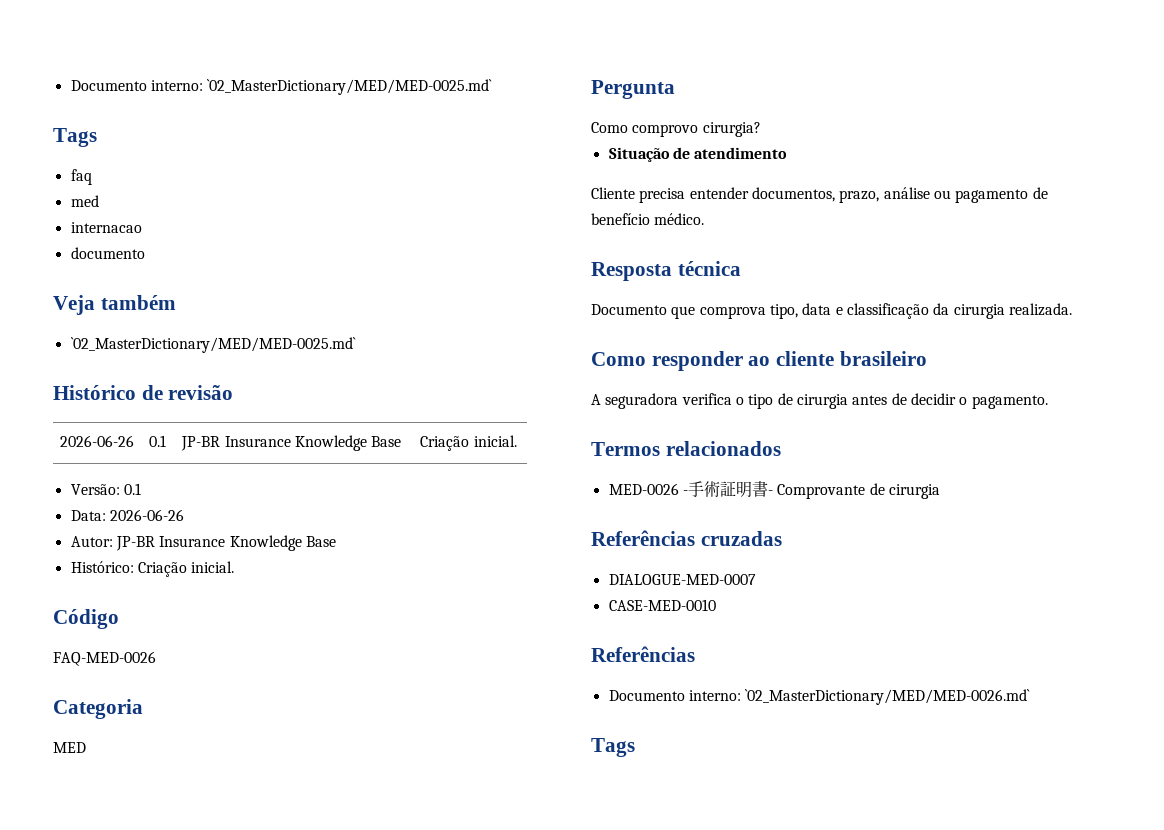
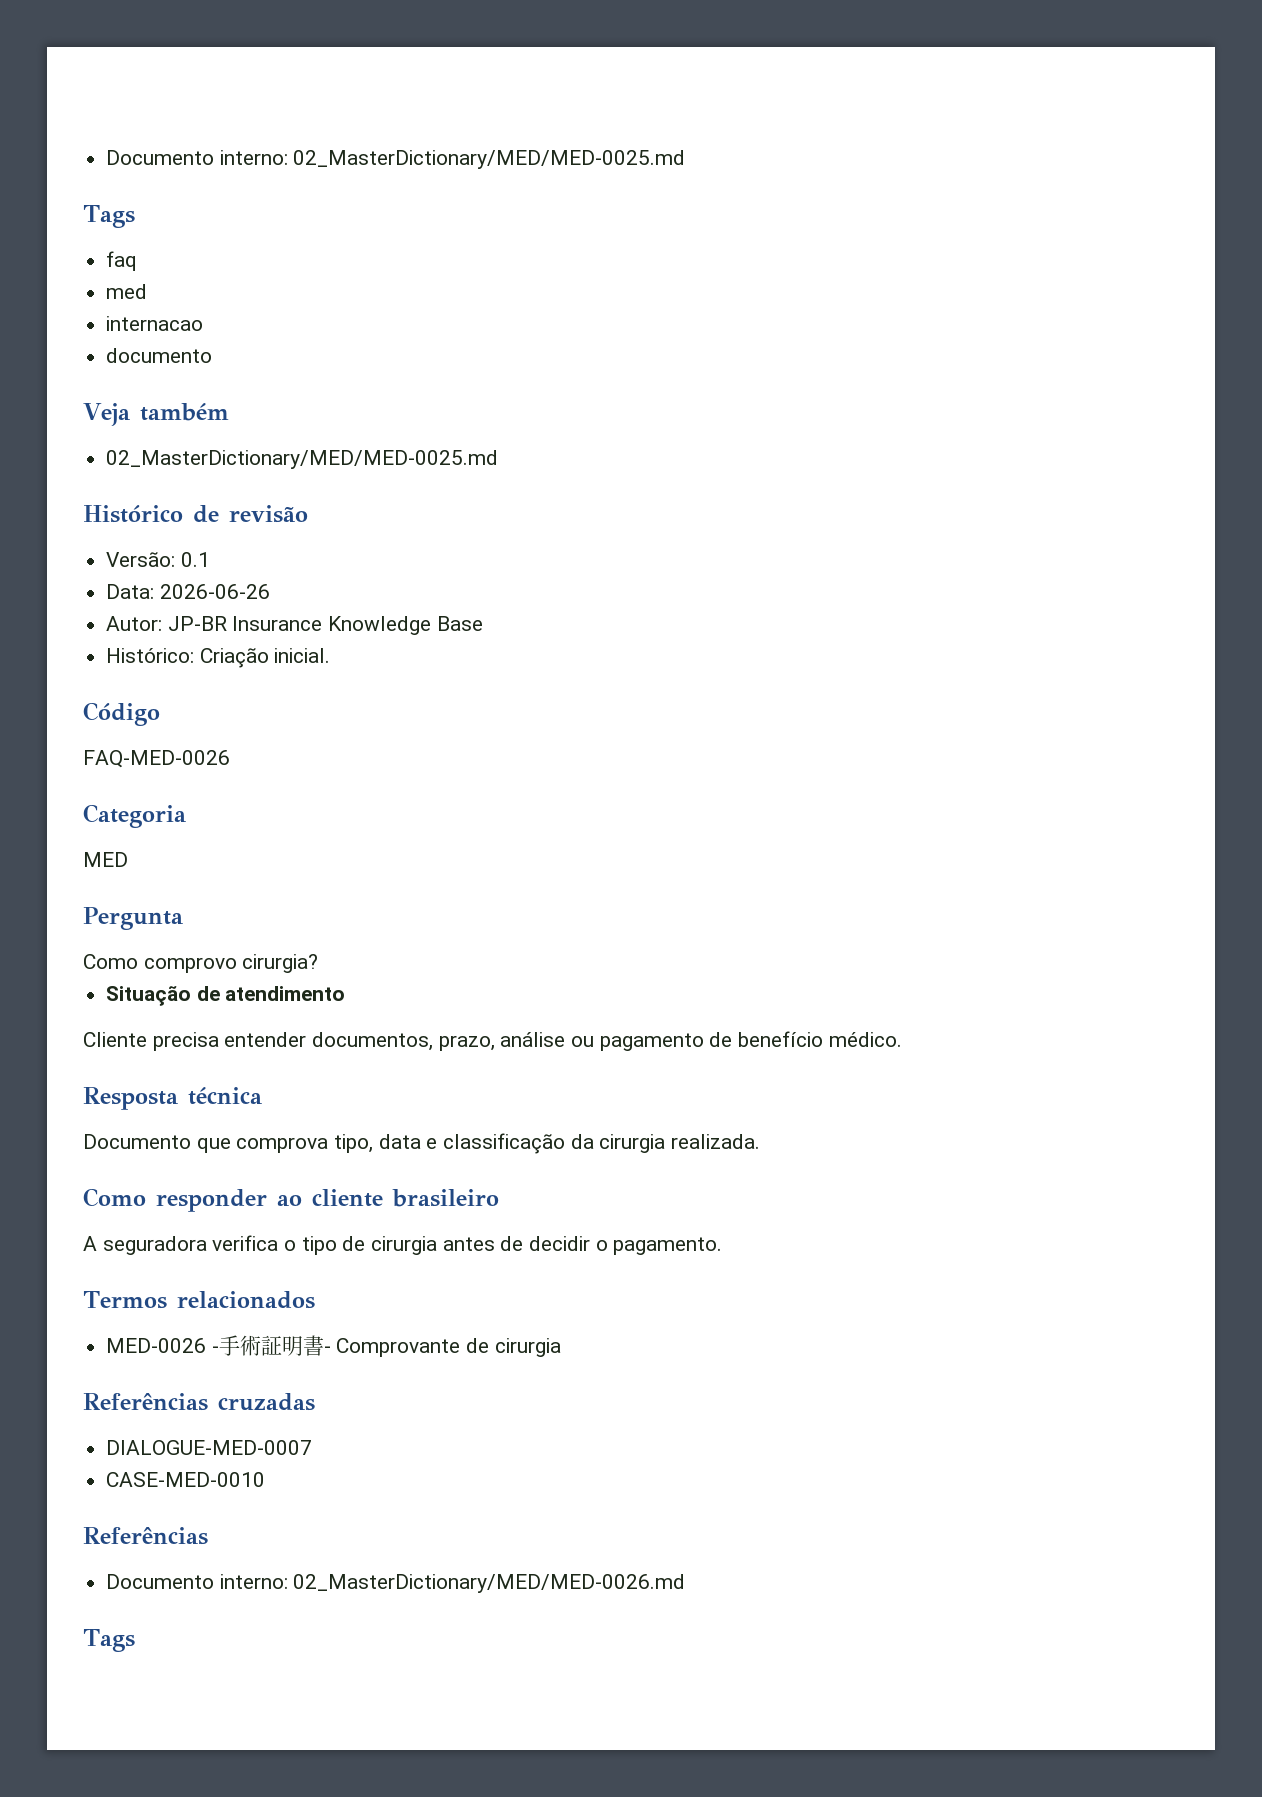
- Documento interno: `02_MasterDictionary/MED/MED-0025.md`
+ Documento interno: 02_MasterDictionary/MED/MED-0025.md
  Veja também
- `02_MasterDictionary/MED/MED-0025.md`
+ 02_MasterDictionary/MED/MED-0025.md
- 2026-06-26 | 0.1 | JP-BR Insurance Knowledge Base | Criação inicial.
- Documento interno: `02_MasterDictionary/MED/MED-0026.md`
+ Documento interno: 02_MasterDictionary/MED/MED-0026.md

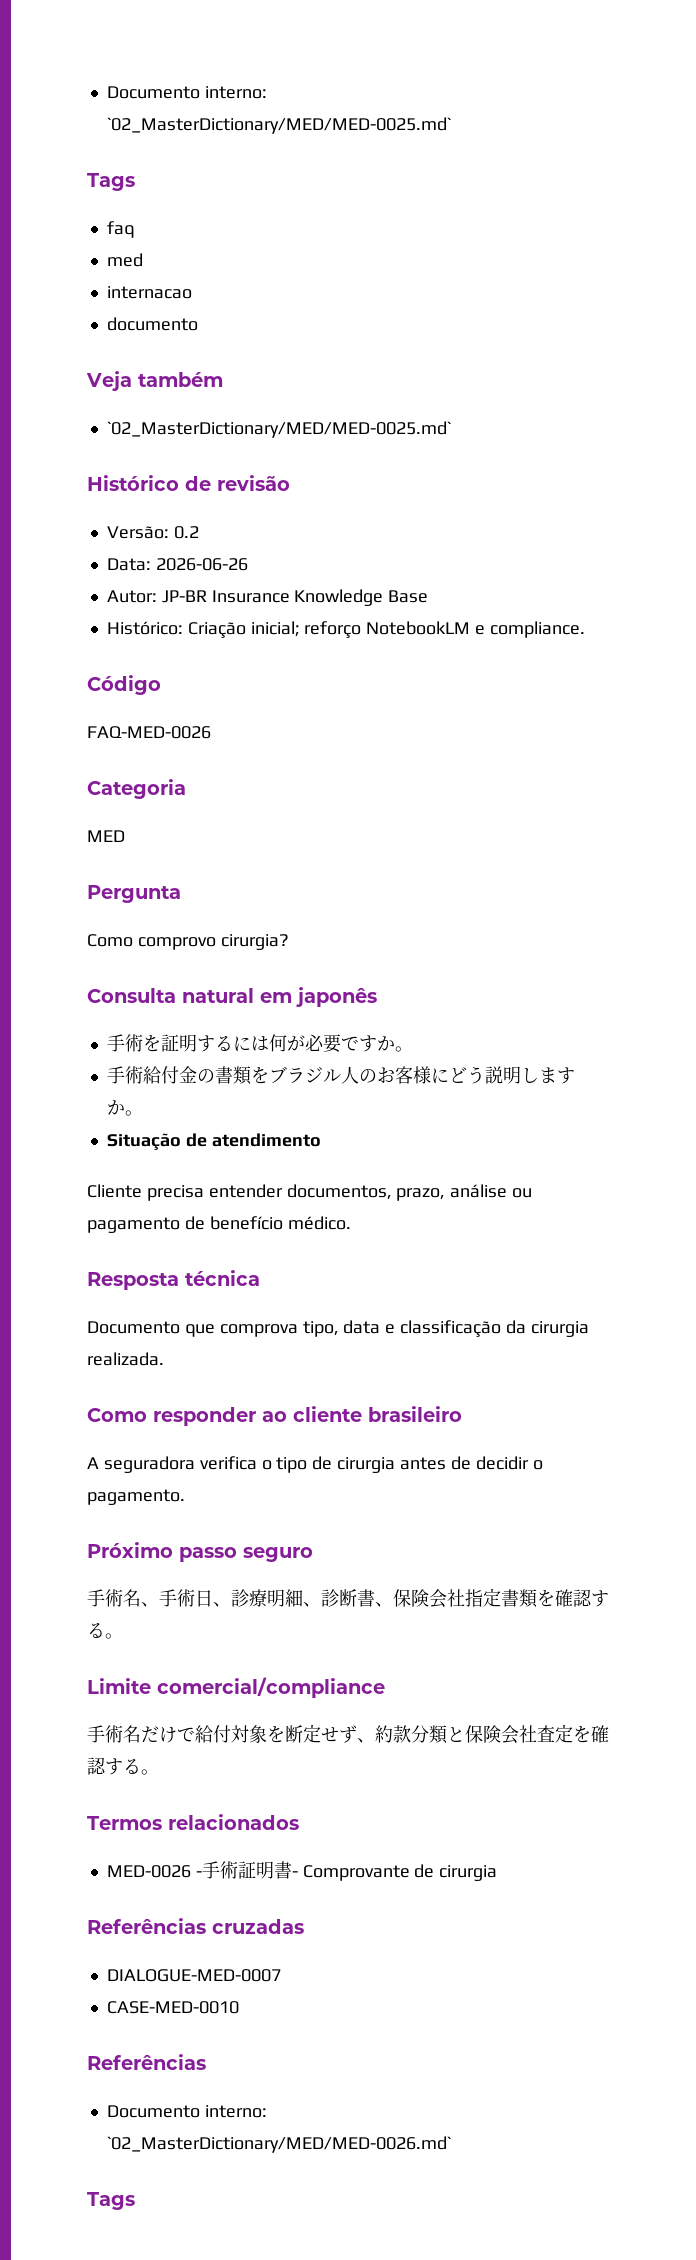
- Documento interno: 02_MasterDictionary/MED/MED-0025.md
+ Documento interno: `02_MasterDictionary/MED/MED-0025.md`
  Veja também
- 02_MasterDictionary/MED/MED-0025.md
+ `02_MasterDictionary/MED/MED-0025.md`
- Versão: 0.1
+ Versão: 0.2
- Histórico: Criação inicial.
+ Histórico: Criação inicial; reforço NotebookLM e compliance.
+ Consulta natural em japonês
+ 手術を証明するには何が必要ですか。
+ 手術給付金の書類をブラジル人のお客様にどう説明しますか。
+ Próximo passo seguro
+ 手術名、手術日、診療明細、診断書、保険会社指定書類を確認する。
+ Limite comercial/compliance
+ 手術名だけで給付対象を断定せず、約款分類と保険会社査定を確認する。
- Documento interno: 02_MasterDictionary/MED/MED-0026.md
+ Documento interno: `02_MasterDictionary/MED/MED-0026.md`

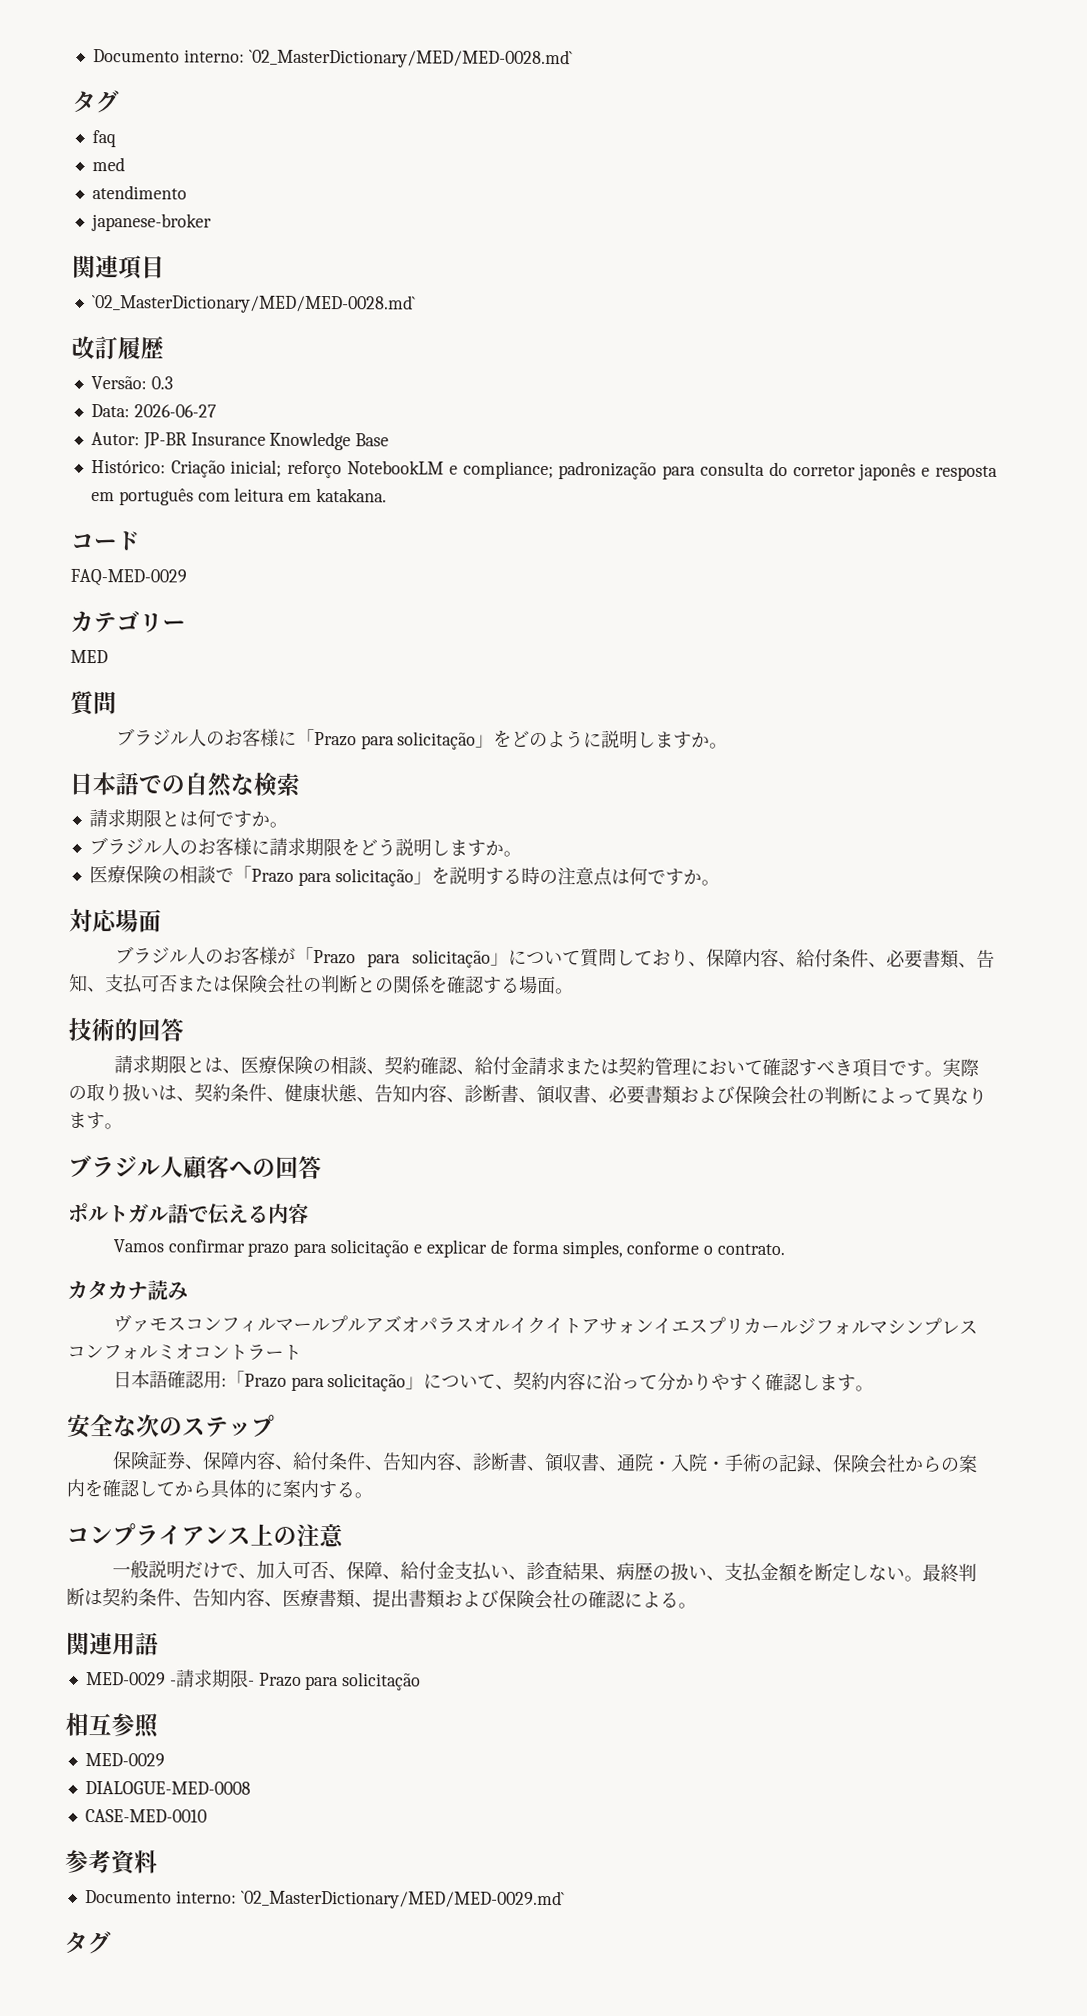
- Documento interno: `02_MasterDictionary/MED/MED-0025.md`
- Tags
+ Documento interno: `02_MasterDictionary/MED/MED-0028.md`
+ タグ
- internacao
- documento
- Veja também
- `02_MasterDictionary/MED/MED-0025.md`
- Histórico de revisão
+ atendimento
+ japanese-broker
+ 関連項目
+ `02_MasterDictionary/MED/MED-0028.md`
+ 改訂履歴
- Versão: 0.2
+ Versão: 0.3
- Data: 2026-06-26
+ Data: 2026-06-27
- Histórico: Criação inicial; reforço NotebookLM e compliance.
- Código
- FAQ-MED-0026
- Categoria
+ Histórico: Criação inicial; reforço NotebookLM e compliance; padronização para consulta do corretor japonês e resposta em português com leitura em katakana.
+ コード
+ FAQ-MED-0029
+ カテゴリー
  MED
- Pergunta
- Como comprovo cirurgia?
- Consulta natural em japonês
- 手術を証明するには何が必要ですか。
- 手術給付金の書類をブラジル人のお客様にどう説明しますか。
+ 質問
+ ブラジル人のお客様に「Prazo para solicitação」をどのように説明しますか。
+ 日本語での自然な検索
+ 請求期限とは何ですか。
+ ブラジル人のお客様に請求期限をどう説明しますか。
- Situação de atendimento
- Cliente precisa entender documentos, prazo, análise ou pagamento de benefício médico.
- Resposta técnica
- Documento que comprova tipo, data e classificação da cirurgia realizada.
- Como responder ao cliente brasileiro
- A seguradora verifica o tipo de cirurgia antes de decidir o pagamento.
- Próximo passo seguro
- 手術名、手術日、診療明細、診断書、保険会社指定書類を確認する。
- Limite comercial/compliance
- 手術名だけで給付対象を断定せず、約款分類と保険会社査定を確認する。
- Termos relacionados
- MED-0026 -手術証明書- Comprovante de cirurgia
- Referências cruzadas
- DIALOGUE-MED-0007
+ 医療保険の相談で「Prazo para solicitação」を説明する時の注意点は何ですか。
+ 対応場面
+ ブラジル人のお客様が「Prazo para solicitação」について質問しており、保障内容、給付条件、必要書類、告知、支払可否または保険会社の判断との関係を確認する場面。
+ 技術的回答
+ 請求期限とは、医療保険の相談、契約確認、給付金請求または契約管理において確認すべき項目です。実際の取り扱いは、契約条件、健康状態、告知内容、診断書、領収書、必要書類および保険会社の判断によって異なります。
+ ブラジル人顧客への回答
+ ポルトガル語で伝える内容
+ Vamos confirmar prazo para solicitação e explicar de forma simples, conforme o contrato.
+ カタカナ読み
+ ヴァモスコンフィルマールプルアズオパラスオルイクイトアサォンイエスプリカールジフォルマシンプレスコンフォルミオコントラート
+ 日本語確認用:「Prazo para solicitação」について、契約内容に沿って分かりやすく確認します。
+ 安全な次のステップ
+ 保険証券、保障内容、給付条件、告知内容、診断書、領収書、通院・入院・手術の記録、保険会社からの案内を確認してから具体的に案内する。
+ コンプライアンス上の注意
+ 一般説明だけで、加入可否、保障、給付金支払い、診査結果、病歴の扱い、支払金額を断定しない。最終判断は契約条件、告知内容、医療書類、提出書類および保険会社の確認による。
+ 関連用語
+ MED-0029 -請求期限- Prazo para solicitação
+ 相互参照
+ MED-0029
+ DIALOGUE-MED-0008
  CASE-MED-0010
- Referências
- Documento interno: `02_MasterDictionary/MED/MED-0026.md`
- Tags
+ 参考資料
+ Documento interno: `02_MasterDictionary/MED/MED-0029.md`
+ タグ

